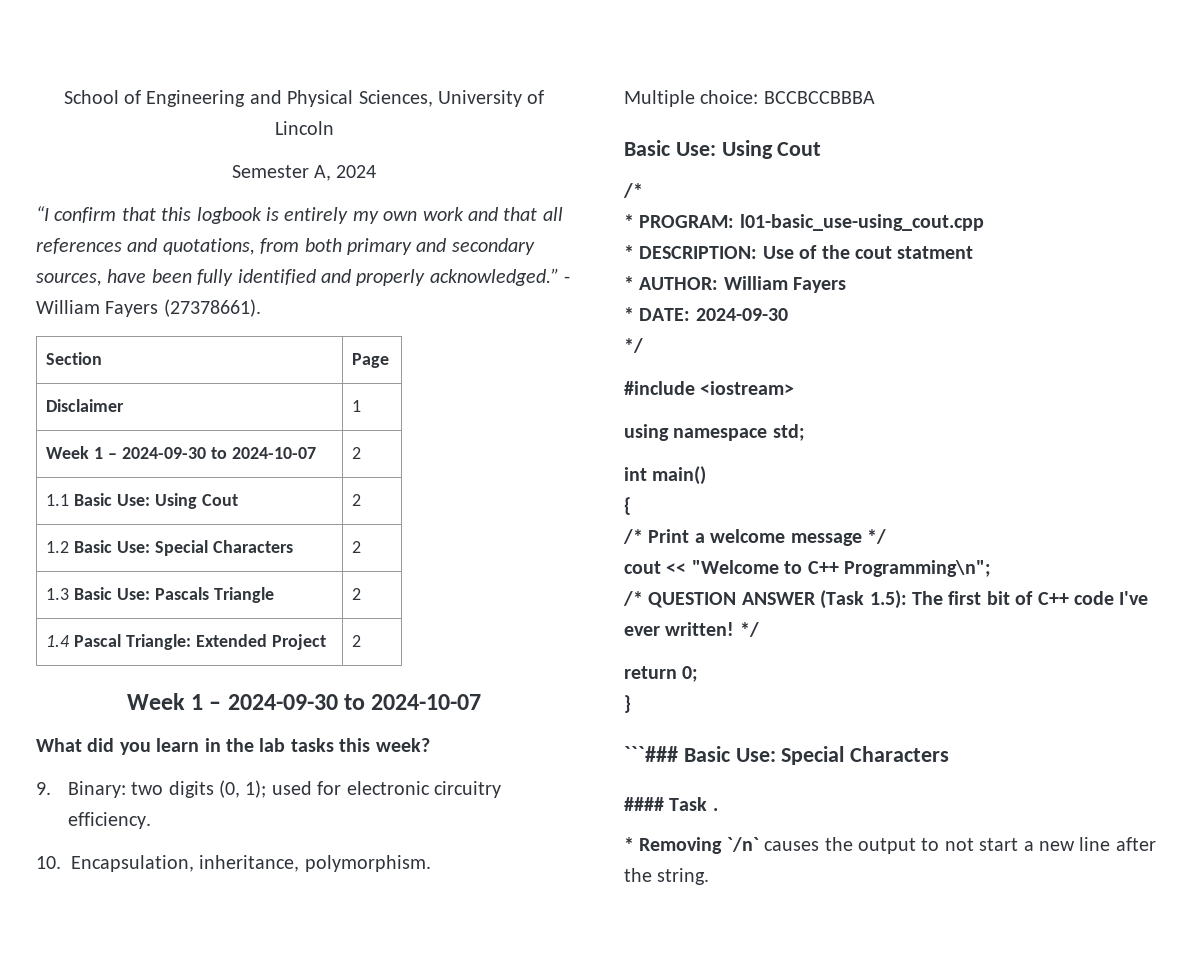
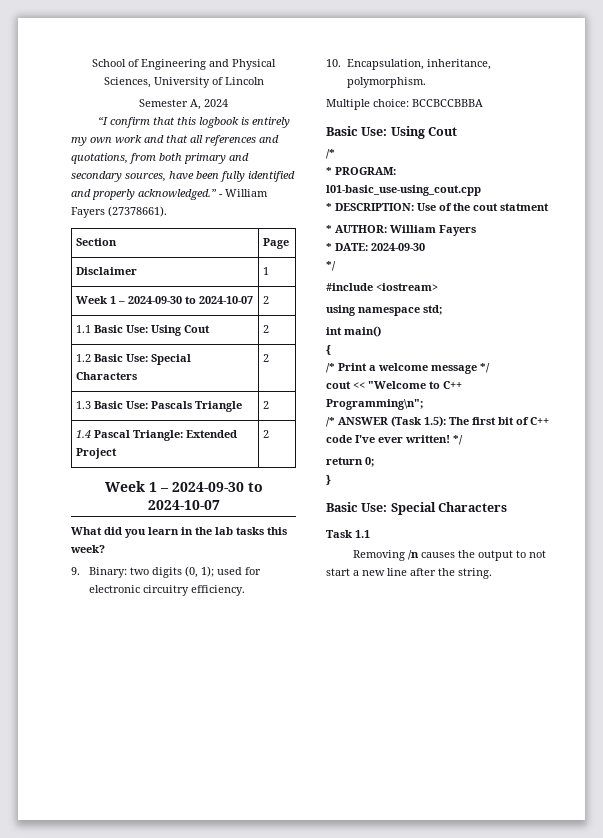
- /* QUESTION ANSWER (Task 1.5): The first bit of C++ code I've ever written!
+ /* ANSWER (Task 1.5): The first bit of C++ code I've ever written!
  }
- ```### Basic Use: Special Characters
+ Basic Use: Special Characters
- #### Task .
- * Removing `/n` causes the output to not start a new line after the string.
+ Task 1.1
+ Removing /n causes the output to not start a new line after the string.

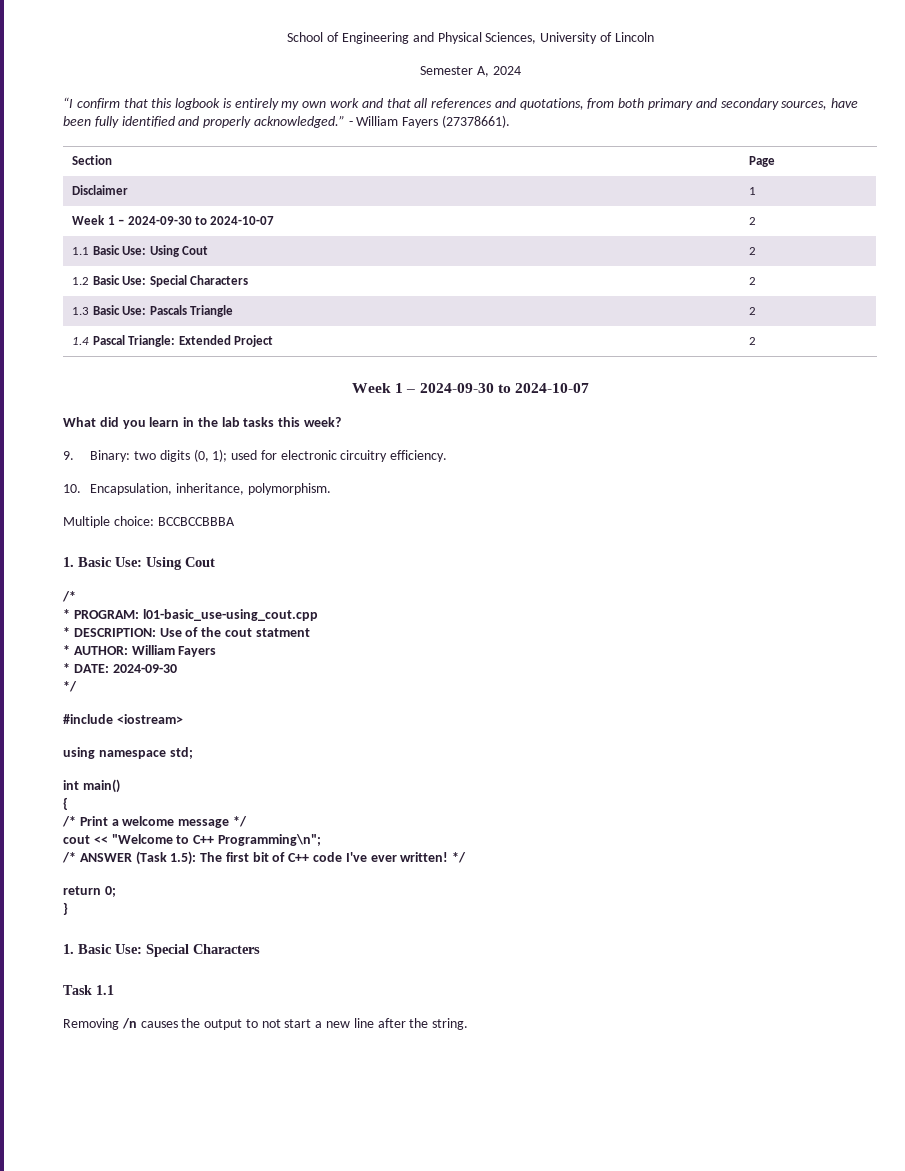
  Multiple choice: BCCBCCBBBA
- Basic Use: Using Cout
+ 1. Basic Use: Using Cout
  }
- Basic Use: Special Characters
+ 1. Basic Use: Special Characters

